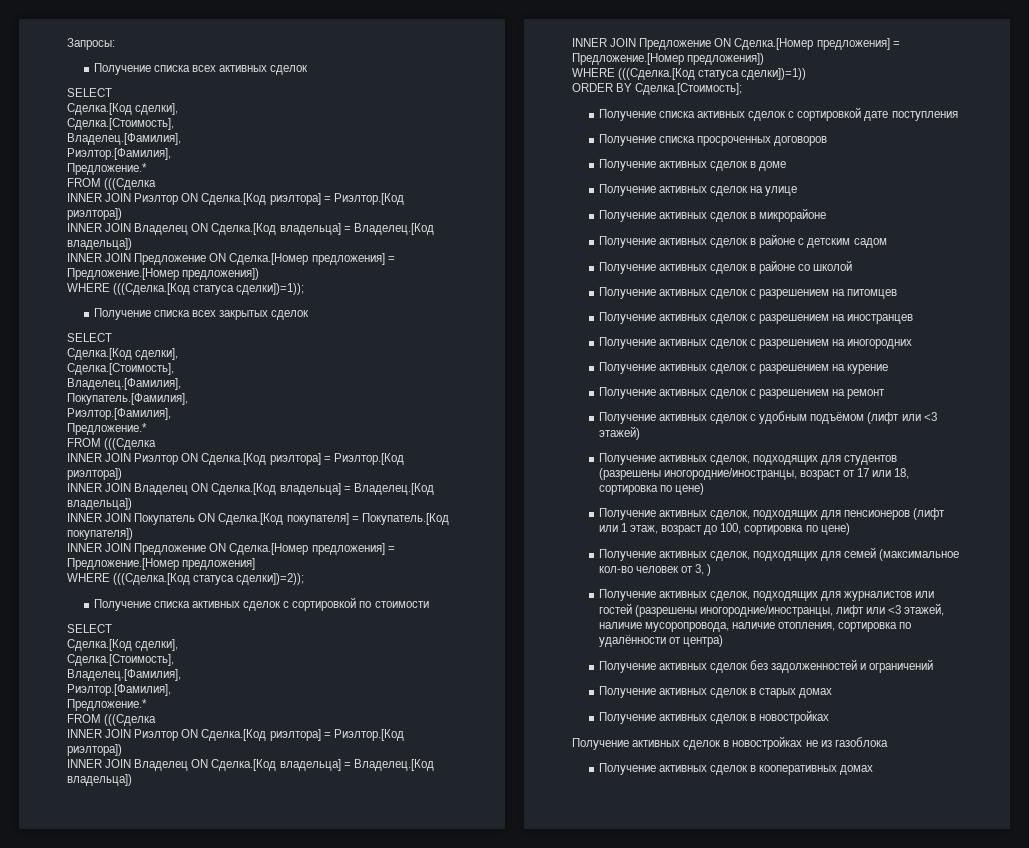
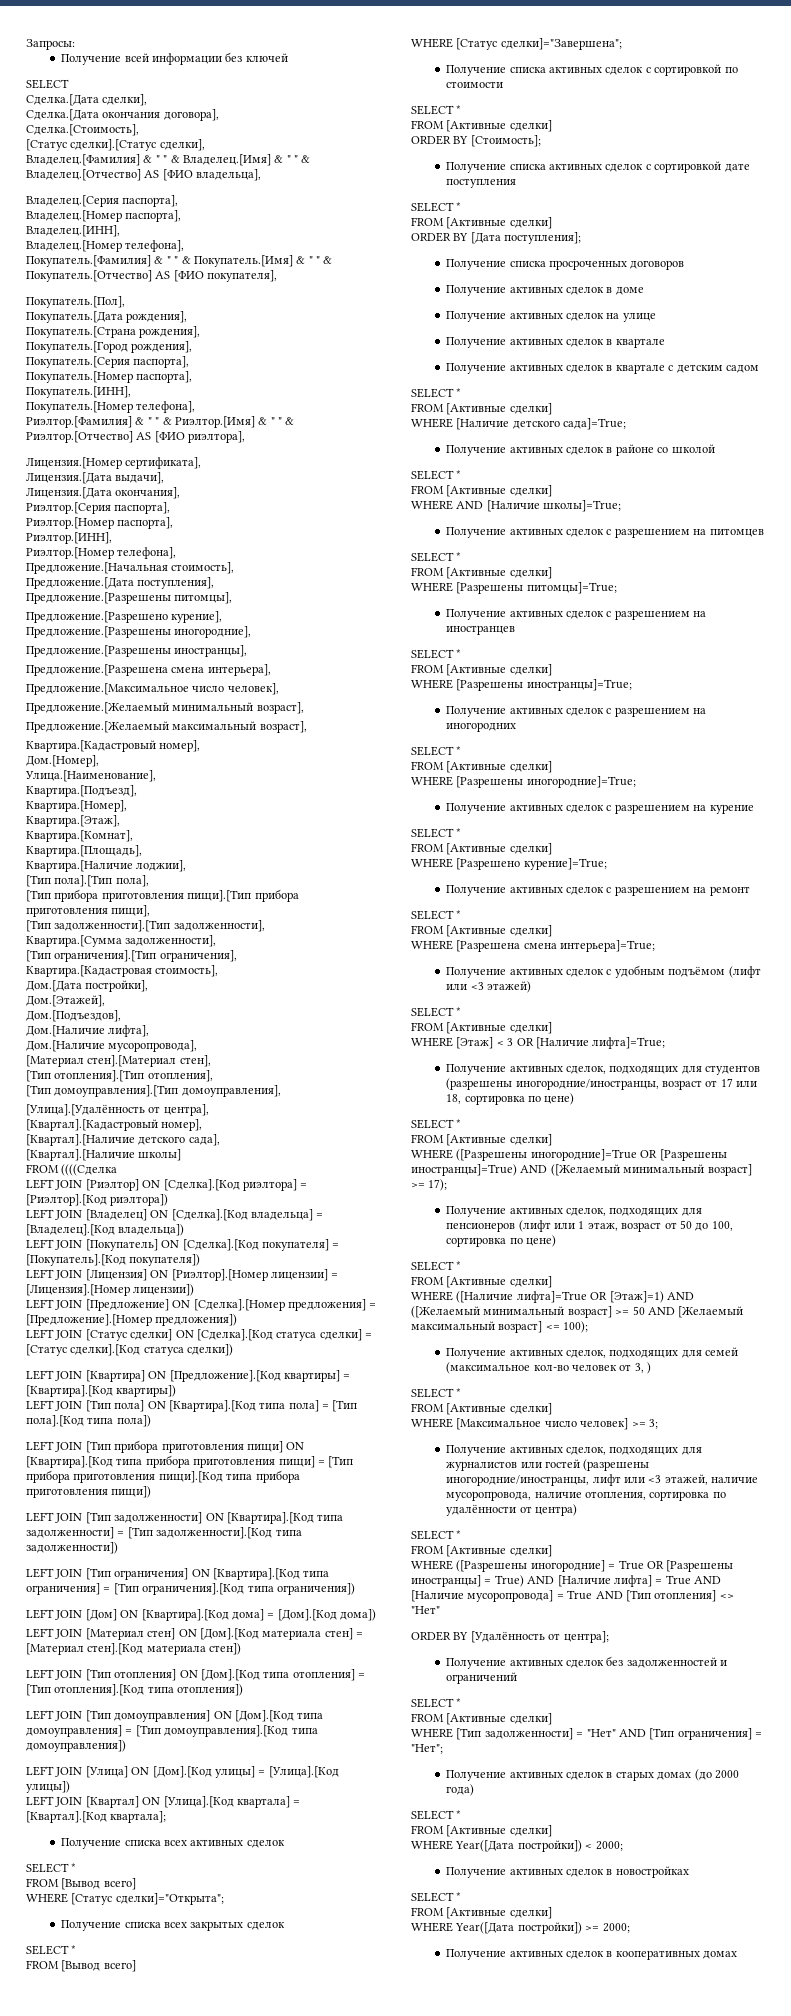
+ Получение всей информации без ключей
+ SELECT
+ Сделка.[Дата сделки],
+ Сделка.[Дата окончания договора],
+ Сделка.[Стоимость],
+ [Статус сделки].[Статус сделки],
+ Владелец.[Фамилия] & " " & Владелец.[Имя] & " " & Владелец.[Отчество] AS [ФИО владельца],
+ Владелец.[Серия паспорта],
+ Владелец.[Номер паспорта],
+ Владелец.[ИНН],
+ Владелец.[Номер телефона],
+ Покупатель.[Фамилия] & " " & Покупатель.[Имя] & " " & Покупатель.[Отчество] AS [ФИО покупателя],
+ Покупатель.[Пол],
+ Покупатель.[Дата рождения],
+ Покупатель.[Страна рождения],
+ Покупатель.[Город рождения],
+ Покупатель.[Серия паспорта],
+ Покупатель.[Номер паспорта],
+ Покупатель.[ИНН],
+ Покупатель.[Номер телефона],
+ Риэлтор.[Фамилия] & " " & Риэлтор.[Имя] & " " & Риэлтор.[Отчество] AS [ФИО риэлтора],
+ Лицензия.[Номер сертификата],
+ Лицензия.[Дата выдачи],
+ Лицензия.[Дата окончания],
+ Риэлтор.[Серия паспорта],
+ Риэлтор.[Номер паспорта],
+ Риэлтор.[ИНН],
+ Риэлтор.[Номер телефона],
+ Предложение.[Начальная стоимость],
+ Предложение.[Дата поступления],
+ Предложение.[Разрешены питомцы],
+ Предложение.[Разрешено курение],
+ Предложение.[Разрешены иногородние],
+ Предложение.[Разрешены иностранцы],
+ Предложение.[Разрешена смена интерьера],
+ Предложение.[Максимальное число человек],
+ Предложение.[Желаемый минимальный возраст],
+ Предложение.[Желаемый максимальный возраст],
+ Квартира.[Кадастровый номер],
+ Дом.[Номер],
+ Улица.[Наименование],
+ Квартира.[Подъезд],
+ Квартира.[Номер],
+ Квартира.[Этаж],
+ Квартира.[Комнат],
+ Квартира.[Площадь],
+ Квартира.[Наличие лоджии],
+ [Тип пола].[Тип пола],
+ [Тип прибора приготовления пищи].[Тип прибора приготовления пищи],
+ [Тип задолженности].[Тип задолженности],
+ Квартира.[Сумма задолженности],
+ [Тип ограничения].[Тип ограничения],
+ Квартира.[Кадастровая стоимость],
+ Дом.[Дата постройки],
+ Дом.[Этажей],
+ Дом.[Подъездов],
+ Дом.[Наличие лифта],
+ Дом.[Наличие мусоропровода],
+ [Материал стен].[Материал стен],
+ [Тип отопления].[Тип отопления],
+ [Тип домоуправления].[Тип домоуправления],
+ [Улица].[Удалённость от центра],
+ [Квартал].[Кадастровый номер],
+ [Квартал].[Наличие детского сада],
+ [Квартал].[Наличие школы]
+ FROM ((((Сделка
+ LEFT JOIN [Риэлтор] ON [Сделка].[Код риэлтора] = [Риэлтор].[Код риэлтора])
+ LEFT JOIN [Владелец] ON [Сделка].[Код владельца] = [Владелец].[Код владельца])
+ LEFT JOIN [Покупатель] ON [Сделка].[Код покупателя] = [Покупатель].[Код покупателя])
+ LEFT JOIN [Лицензия] ON [Риэлтор].[Номер лицензии] = [Лицензия].[Номер лицензии])
+ LEFT JOIN [Предложение] ON [Сделка].[Номер предложения] = [Предложение].[Номер предложения])
+ LEFT JOIN [Статус сделки] ON [Сделка].[Код статуса сделки] = [Статус сделки].[Код статуса сделки])
+ LEFT JOIN [Квартира] ON [Предложение].[Код квартиры] = [Квартира].[Код квартиры])
+ LEFT JOIN [Тип пола] ON [Квартира].[Код типа пола] = [Тип пола].[Код типа пола])
+ LEFT JOIN [Тип прибора приготовления пищи] ON [Квартира].[Код типа прибора приготовления пищи] = [Тип прибора приготовления пищи].[Код типа прибора приготовления пищи])
+ LEFT JOIN [Тип задолженности] ON [Квартира].[Код типа задолженности] = [Тип задолженности].[Код типа задолженности])
+ LEFT JOIN [Тип ограничения] ON [Квартира].[Код типа ограничения] = [Тип ограничения].[Код типа ограничения])
+ LEFT JOIN [Дом] ON [Квартира].[Код дома] = [Дом].[Код дома])
+ LEFT JOIN [Материал стен] ON [Дом].[Код материала стен] = [Материал стен].[Код материала стен])
+ LEFT JOIN [Тип отопления] ON [Дом].[Код типа отопления] = [Тип отопления].[Код типа отопления])
+ LEFT JOIN [Тип домоуправления] ON [Дом].[Код типа домоуправления] = [Тип домоуправления].[Код типа домоуправления])
+ LEFT JOIN [Улица] ON [Дом].[Код улицы] = [Улица].[Код улицы])
+ LEFT JOIN [Квартал] ON [Улица].[Код квартала] = [Квартал].[Код квартала];
  Получение списка всех активных сделок
- SELECT
- Сделка.[Код сделки],
- Сделка.[Стоимость],
- Владелец.[Фамилия],
- Риэлтор.[Фамилия],
- Предложение.*
- FROM (((Сделка
- INNER JOIN Риэлтор ON Сделка.[Код риэлтора] = Риэлтор.[Код риэлтора])
- INNER JOIN Владелец ON Сделка.[Код владельца] = Владелец.[Код владельца])
- INNER JOIN Предложение ON Сделка.[Номер предложения] = Предложение.[Номер предложения])
- WHERE (((Сделка.[Код статуса сделки])=1));
+ SELECT *
+ FROM [Вывод всего]
+ WHERE [Статус сделки]="Открыта";
  Получение списка всех закрытых сделок
- SELECT
- Сделка.[Код сделки],
- Сделка.[Стоимость],
- Владелец.[Фамилия],
- Покупатель.[Фамилия],
- Риэлтор.[Фамилия],
- Предложение.*
- FROM (((Сделка
- INNER JOIN Риэлтор ON Сделка.[Код риэлтора] = Риэлтор.[Код риэлтора])
- INNER JOIN Владелец ON Сделка.[Код владельца] = Владелец.[Код владельца])
- INNER JOIN Покупатель ON Сделка.[Код покупателя] = Покупатель.[Код покупателя])
- INNER JOIN Предложение ON Сделка.[Номер предложения] = Предложение.[Номер предложения]
- WHERE (((Сделка.[Код статуса сделки])=2));
+ SELECT *
+ FROM [Вывод всего]
+ WHERE [Статус сделки]="Завершена";
  Получение списка активных сделок с сортировкой по стоимости
- SELECT
- Сделка.[Код сделки],
- Сделка.[Стоимость],
- Владелец.[Фамилия],
- Риэлтор.[Фамилия],
- Предложение.*
- FROM (((Сделка
- INNER JOIN Риэлтор ON Сделка.[Код риэлтора] = Риэлтор.[Код риэлтора])
- INNER JOIN Владелец ON Сделка.[Код владельца] = Владелец.[Код владельца])
- INNER JOIN Предложение ON Сделка.[Номер предложения] = Предложение.[Номер предложения])
- WHERE (((Сделка.[Код статуса сделки])=1))
- ORDER BY Сделка.[Стоимость];
+ SELECT *
+ FROM [Активные сделки]
+ ORDER BY [Стоимость];
  Получение списка активных сделок с сортировкой дате поступления
+ SELECT *
+ FROM [Активные сделки]
+ ORDER BY [Дата поступления];
  Получение активных сделок на улице
- Получение активных сделок в микрорайоне
- Получение активных сделок в районе с детским садом
+ Получение активных сделок в квартале
+ Получение активных сделок в квартале с детским садом
+ SELECT *
+ FROM [Активные сделки]
+ WHERE [Наличие детского сада]=True;
  Получение активных сделок в районе со школой
+ SELECT *
+ FROM [Активные сделки]
+ WHERE AND [Наличие школы]=True;
  Получение активных сделок с разрешением на питомцев
+ SELECT *
+ FROM [Активные сделки]
+ WHERE [Разрешены питомцы]=True;
  Получение активных сделок с разрешением на иностранцев
+ SELECT *
+ FROM [Активные сделки]
+ WHERE [Разрешены иностранцы]=True;
  Получение активных сделок с разрешением на иногородних
+ SELECT *
+ FROM [Активные сделки]
+ WHERE [Разрешены иногородние]=True;
  Получение активных сделок с разрешением на курение
+ SELECT *
+ FROM [Активные сделки]
+ WHERE [Разрешено курение]=True;
  Получение активных сделок с разрешением на ремонт
+ SELECT *
+ FROM [Активные сделки]
+ WHERE [Разрешена смена интерьера]=True;
  Получение активных сделок с удобным подъёмом (лифт или <3 этажей)
+ SELECT *
+ FROM [Активные сделки]
+ WHERE [Этаж] < 3 OR [Наличие лифта]=True;
  Получение активных сделок, подходящих для студентов (разрешены иногородние/иностранцы, возраст от 17 или 18, сортировка по цене)
+ SELECT *
+ FROM [Активные сделки]
+ WHERE ([Разрешены иногородние]=True OR [Разрешены иностранцы]=True) AND ([Желаемый минимальный возраст] >= 17);
- Получение активных сделок, подходящих для пенсионеров (лифт или 1 этаж, возраст до 100, сортировка по цене)
+ Получение активных сделок, подходящих для пенсионеров (лифт или 1 этаж, возраст от 50 до 100, сортировка по цене)
+ SELECT *
+ FROM [Активные сделки]
+ WHERE ([Наличие лифта]=True OR [Этаж]=1) AND ([Желаемый минимальный возраст] >= 50 AND [Желаемый максимальный возраст] <= 100);
  Получение активных сделок, подходящих для семей (максимальное кол-во человек от 3, )
+ SELECT *
+ FROM [Активные сделки]
+ WHERE [Максимальное число человек] >= 3;
  Получение активных сделок, подходящих для журналистов или гостей (разрешены иногородние/иностранцы, лифт или <3 этажей, наличие мусоропровода, наличие отопления, сортировка по удалённости от центра)
+ SELECT *
+ FROM [Активные сделки]
+ WHERE ([Разрешены иногородние] = True OR [Разрешены иностранцы] = True) AND [Наличие лифта] = True AND [Наличие мусоропровода] = True AND [Тип отопления] <> "Нет"
+ ORDER BY [Удалённость от центра];
  Получение активных сделок без задолженностей и ограничений
+ SELECT *
+ FROM [Активные сделки]
+ WHERE [Тип задолженности] = "Нет" AND [Тип ограничения] = "Нет";
- Получение активных сделок в старых домах
+ Получение активных сделок в старых домах (до 2000 года)
+ SELECT *
+ FROM [Активные сделки]
+ WHERE Year([Дата постройки]) < 2000;
  Получение активных сделок в новостройках
- Получение активных сделок в новостройках не из газоблока
+ SELECT *
+ FROM [Активные сделки]
+ WHERE Year([Дата постройки]) >= 2000;

